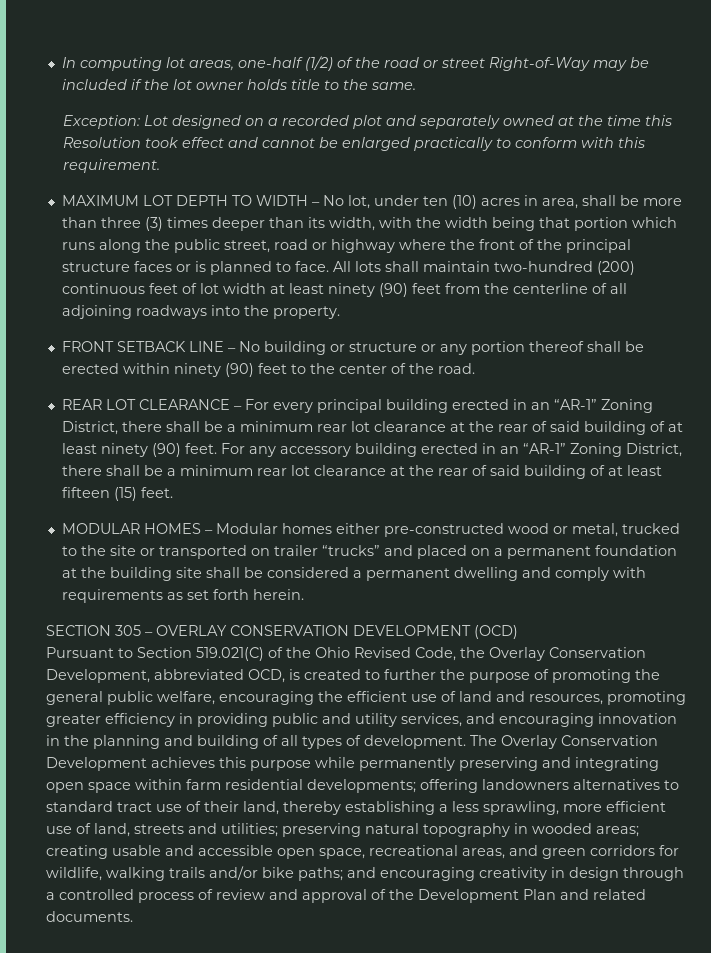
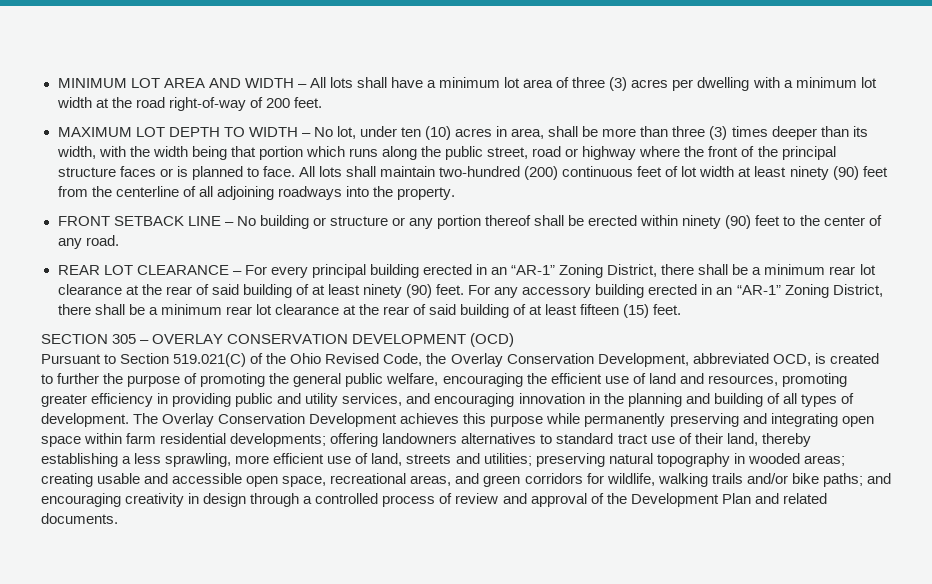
- In computing lot areas, one-half (1/2) of the road or street Right-of-Way may be included if the lot owner holds title to the same.
- Exception: Lot designed on a recorded plot and separately owned at the time this Resolution took effect and cannot be enlarged practically to conform with this requirement.
+ MINIMUM LOT AREA AND WIDTH – All lots shall have a minimum lot area of three (3) acres per dwelling with a minimum lot width at the road right-of-way of 200 feet.
- FRONT SETBACK LINE – No building or structure or any portion thereof shall be erected within ninety (90) feet to the center of the road.
+ FRONT SETBACK LINE – No building or structure or any portion thereof shall be erected within ninety (90) feet to the center of any road.
- MODULAR HOMES – Modular homes either pre-constructed wood or metal, trucked to the site or transported on trailer “trucks” and placed on a permanent foundation at the building site shall be considered a permanent dwelling and comply with requirements as set forth herein.

